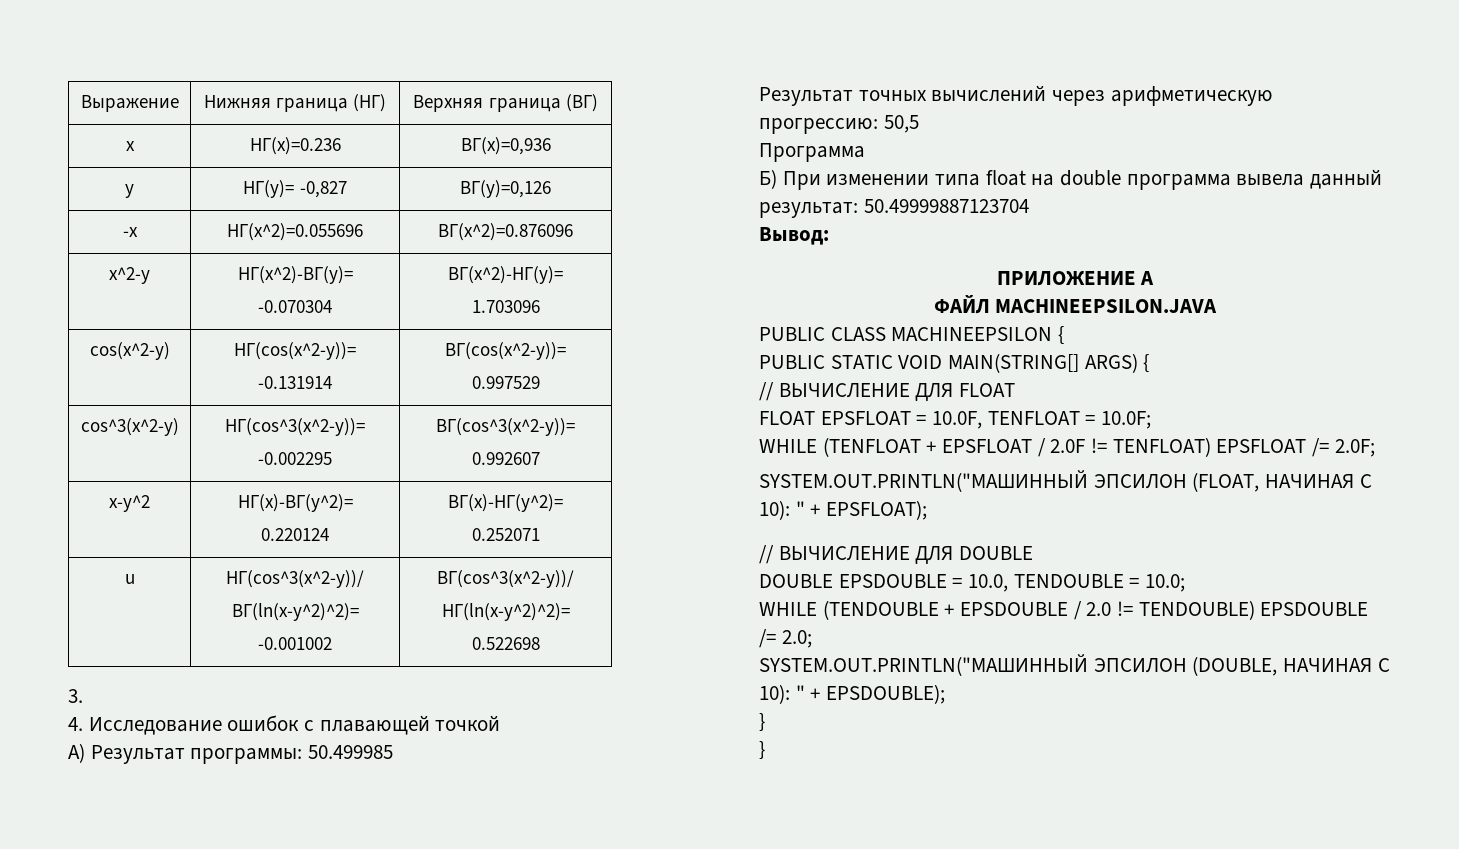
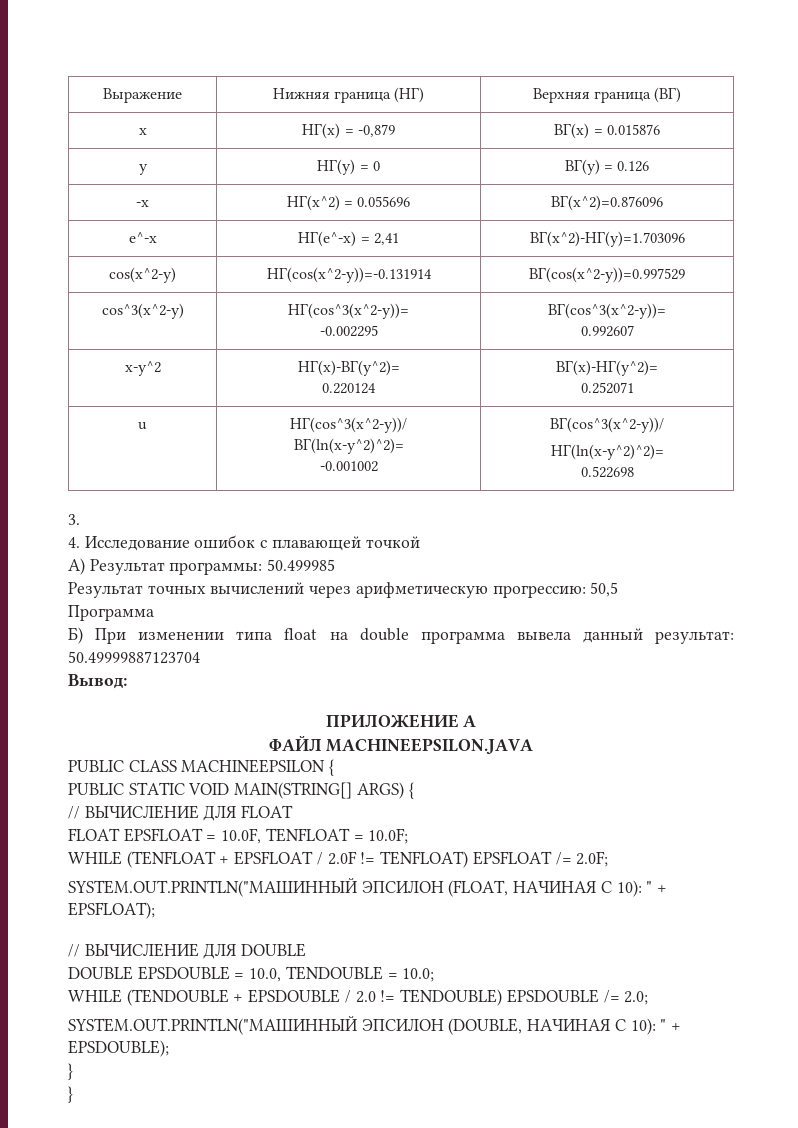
- x | НГ(x)=0.236 | ВГ(x)=0,936
- y | НГ(y)= -0,827 | ВГ(y)=0,126
- -x | НГ(x^2)=0.055696 | ВГ(x^2)=0.876096
- x^2-y | НГ(x^2)-ВГ(y)=
- -0.070304 | ВГ(x^2)-НГ(y)=
- 1.703096
- cos(x^2-y) | НГ(cos(x^2-y))=
- -0.131914 | ВГ(cos(x^2-y))=
- 0.997529
+ x | НГ(x) = -0,879 | ВГ(x) = 0.015876
+ y | НГ(y) = 0 | ВГ(y) = 0.126
+ -x | НГ(x^2) = 0.055696 | ВГ(x^2)=0.876096
+ e^-x | НГ(e^-x) = 2,41 | ВГ(x^2)-НГ(y)=1.703096
+ cos(x^2-y) | НГ(cos(x^2-y))=-0.131914 | ВГ(cos(x^2-y))=0.997529

